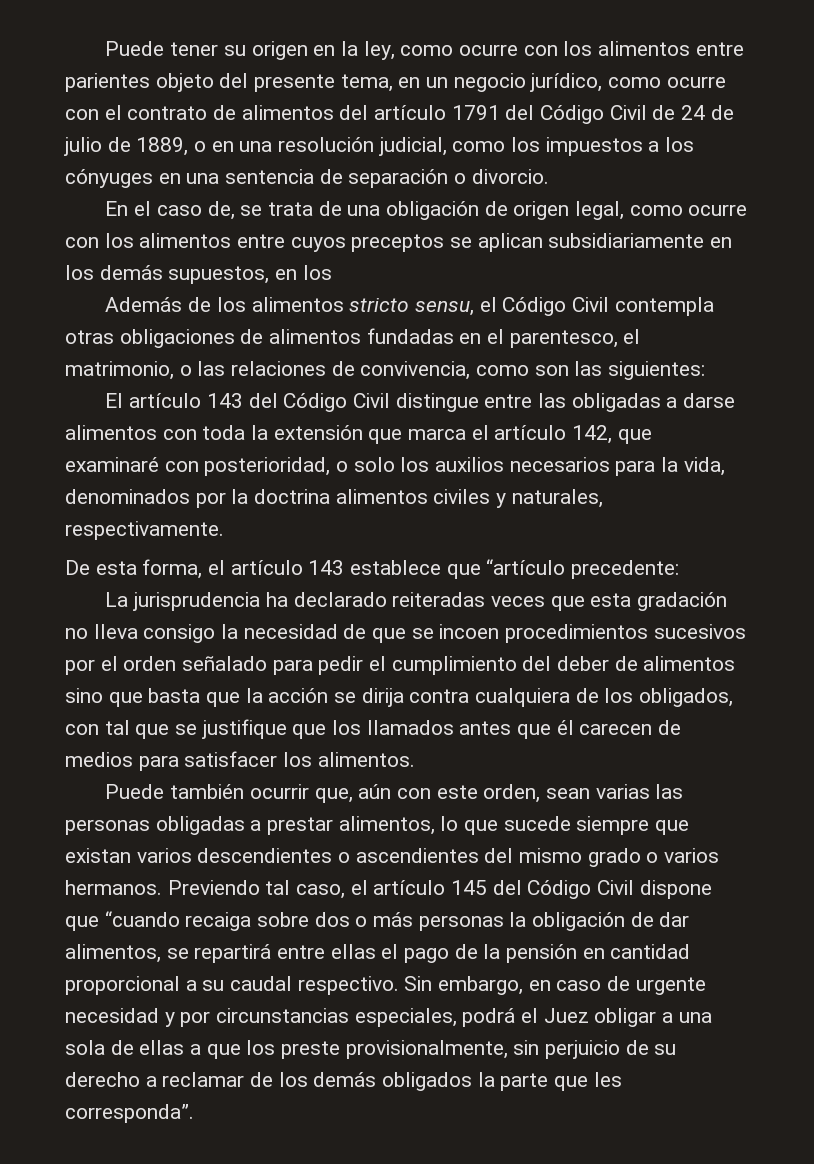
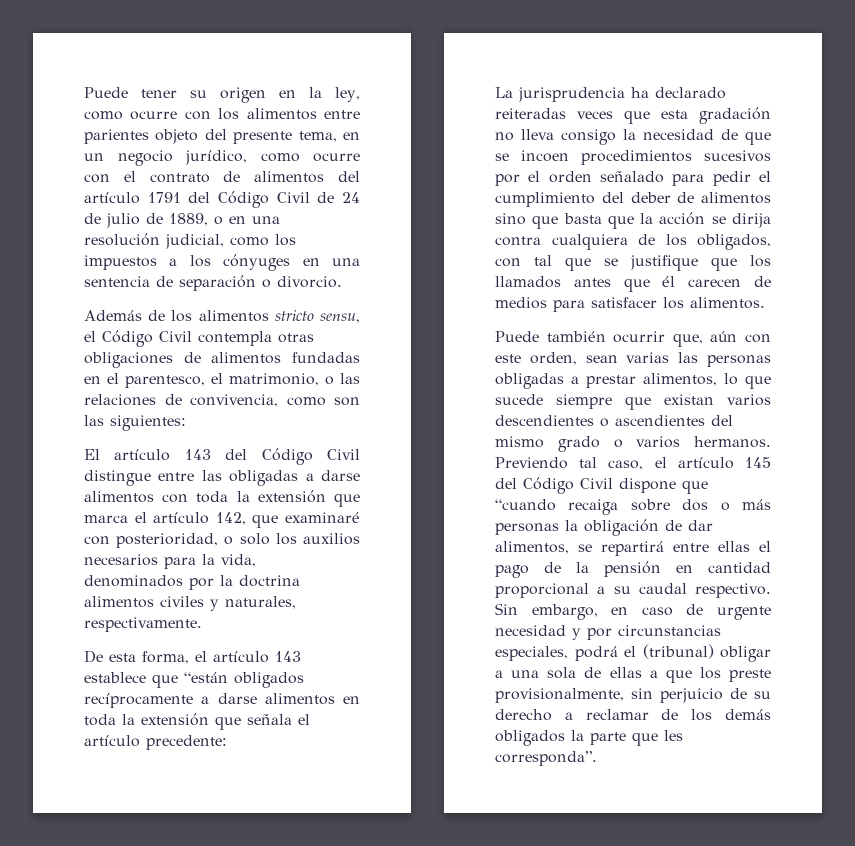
- En el caso de, se trata de una obligación de origen legal, como ocurre con los alimentos entre cuyos preceptos se aplican subsidiariamente en los demás supuestos, en los
- De esta forma, el artículo 143 establece que “artículo precedente:
+ De esta forma, el artículo 143 establece que “están obligados recíprocamente a darse alimentos en toda la extensión que señala el artículo precedente:
- Sin embargo, en caso de urgente necesidad y por circunstancias especiales, podrá el Juez obligar a una sola de ellas a que los preste provisionalmente, sin perjuicio de su derecho a reclamar de los demás obligados la parte que les corresponda”.
+ Sin embargo, en caso de urgente necesidad y por circunstancias especiales, podrá el (tribunal) obligar a una sola de ellas a que los preste provisionalmente, sin perjuicio de su derecho a reclamar de los demás obligados la parte que les corresponda”.

